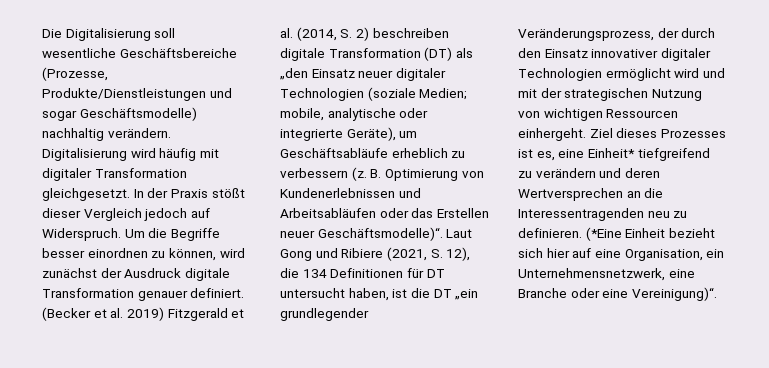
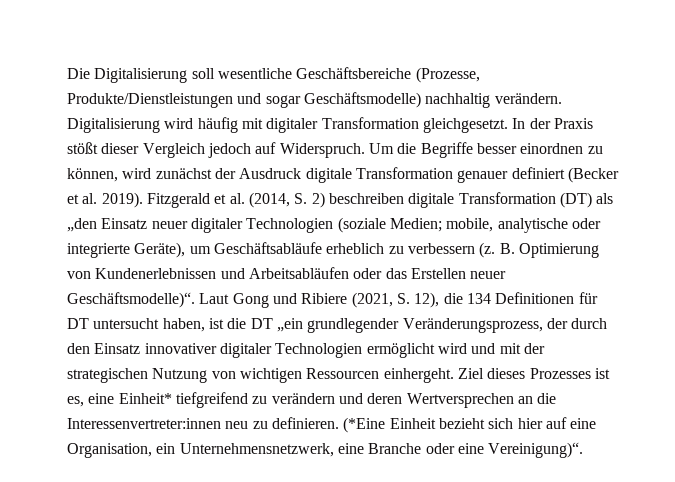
- Um die Begriffe besser einordnen zu können, wird zunächst der Ausdruck digitale Transformation genauer definiert. (Becker et al. 2019) Fitzgerald et al. (2014, S. 2) beschreiben digitale Transformation (DT) als „den Einsatz neuer digitaler Technologien (soziale Medien; mobile, analytische oder integrierte Geräte), um Geschäftsabläufe erheblich zu verbessern (z.
+ Um die Begriffe besser einordnen zu können, wird zunächst der Ausdruck digitale Transformation genauer definiert (Becker et al. 2019). Fitzgerald et al. (2014, S. 2) beschreiben digitale Transformation (DT) als „den Einsatz neuer digitaler Technologien (soziale Medien; mobile, analytische oder integrierte Geräte), um Geschäftsabläufe erheblich zu verbessern (z.
- Ziel dieses Prozesses ist es, eine Einheit* tiefgreifend zu verändern und deren Wertversprechen an die Interessentragenden neu zu definieren.
+ Ziel dieses Prozesses ist es, eine Einheit* tiefgreifend zu verändern und deren Wertversprechen an die Interessenvertreter:innen neu zu definieren.

